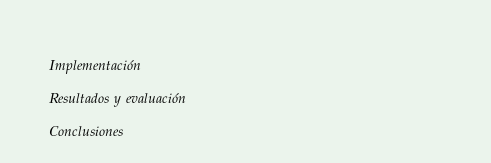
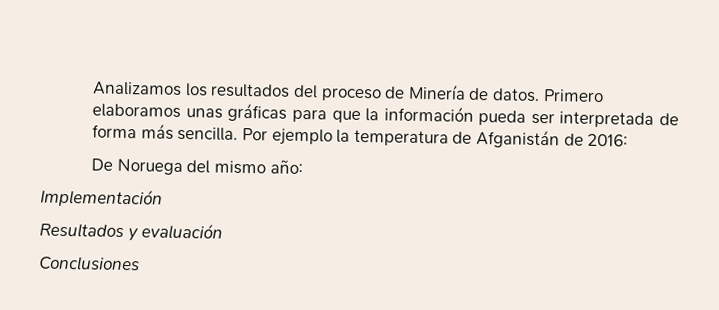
+ Analizamos los resultados del proceso de Minería de datos. Primero elaboramos unas gráficas para que la información pueda ser interpretada de forma más sencilla. Por ejemplo la temperatura de Afganistán de 2016:
+ De Noruega del mismo año:

